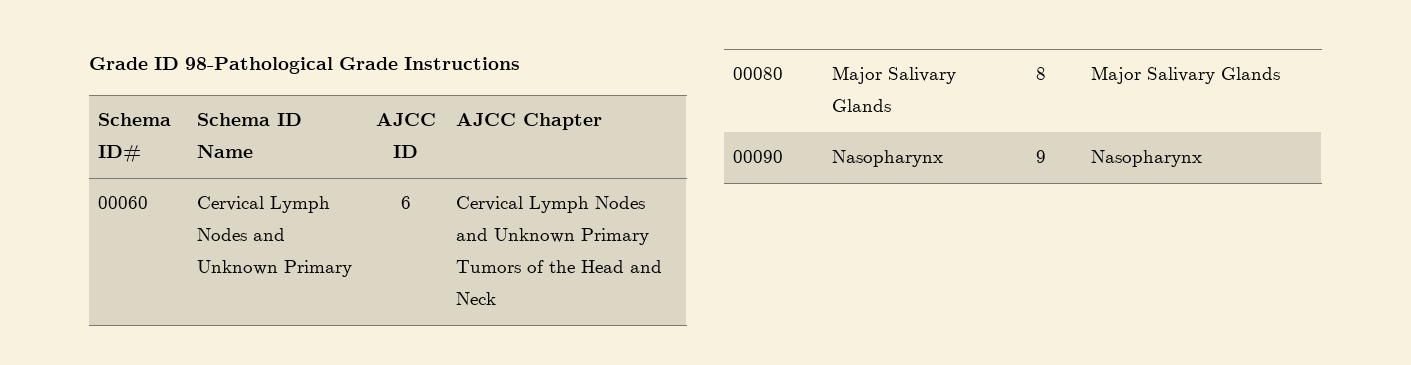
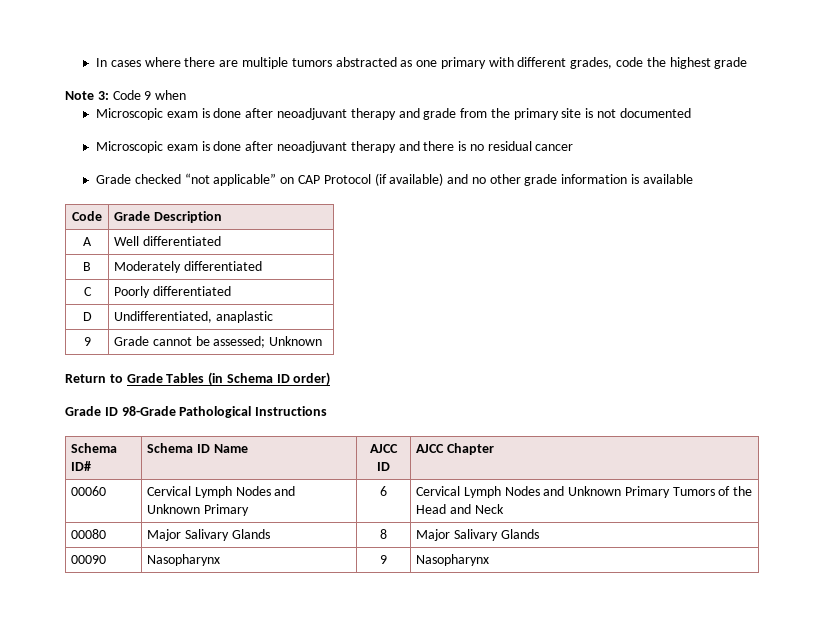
- Grade ID 98-Pathological Grade Instructions
+ In cases where there are multiple tumors abstracted as one primary with different grades, code the highest grade
+ Note 3: Code 9 when
+ Microscopic exam is done after neoadjuvant therapy and grade from the primary site is not documented
+ Microscopic exam is done after neoadjuvant therapy and there is no residual cancer
+ Grade checked “not applicable” on CAP Protocol (if available) and no other grade information is available
+ Code | Grade Description
+ A | Well differentiated
+ B | Moderately differentiated
+ C | Poorly differentiated
+ D | Undifferentiated, anaplastic
+ 9 | Grade cannot be assessed; Unknown
+ Return to Grade Tables (in Schema ID order)
+ Grade ID 98-Grade Pathological Instructions

